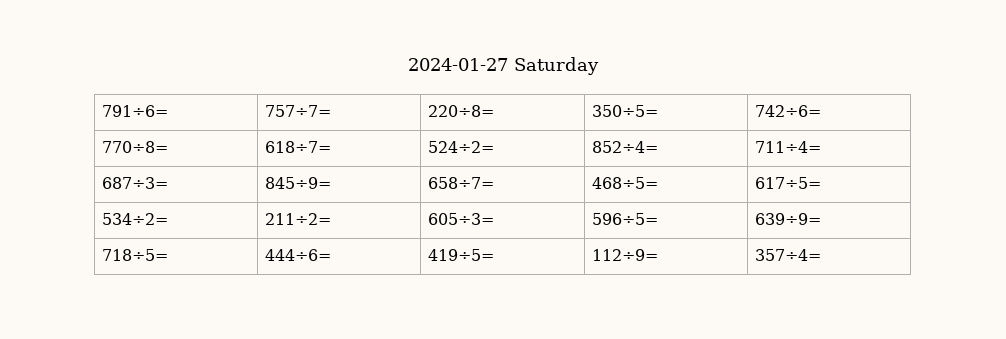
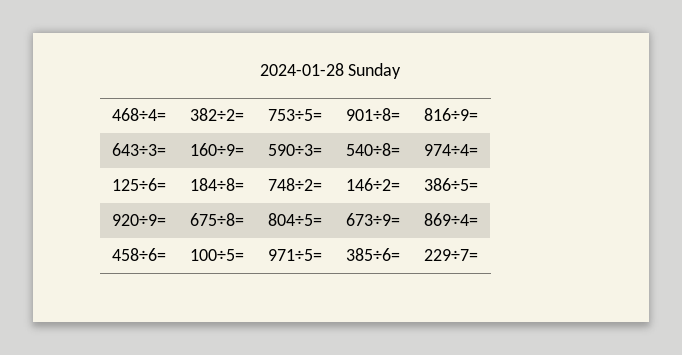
- 2024-01-27 Saturday
- 791÷6= | 757÷7= | 220÷8= | 350÷5= | 742÷6=
- 770÷8= | 618÷7= | 524÷2= | 852÷4= | 711÷4=
- 687÷3= | 845÷9= | 658÷7= | 468÷5= | 617÷5=
- 534÷2= | 211÷2= | 605÷3= | 596÷5= | 639÷9=
- 718÷5= | 444÷6= | 419÷5= | 112÷9= | 357÷4=
+ 2024-01-28 Sunday
+ 468÷4= | 382÷2= | 753÷5= | 901÷8= | 816÷9=
+ 643÷3= | 160÷9= | 590÷3= | 540÷8= | 974÷4=
+ 125÷6= | 184÷8= | 748÷2= | 146÷2= | 386÷5=
+ 920÷9= | 675÷8= | 804÷5= | 673÷9= | 869÷4=
+ 458÷6= | 100÷5= | 971÷5= | 385÷6= | 229÷7=

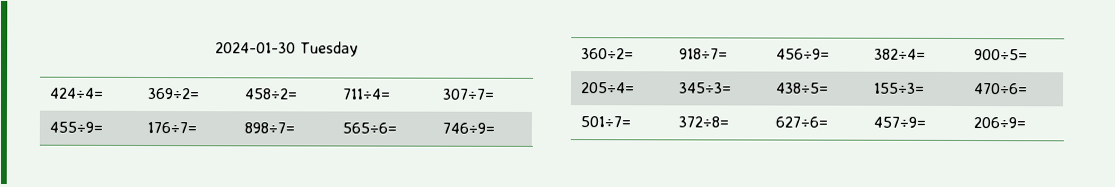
- 2024-01-28 Sunday
- 468÷4= | 382÷2= | 753÷5= | 901÷8= | 816÷9=
- 643÷3= | 160÷9= | 590÷3= | 540÷8= | 974÷4=
- 125÷6= | 184÷8= | 748÷2= | 146÷2= | 386÷5=
- 920÷9= | 675÷8= | 804÷5= | 673÷9= | 869÷4=
- 458÷6= | 100÷5= | 971÷5= | 385÷6= | 229÷7=
+ 2024-01-30 Tuesday
+ 424÷4= | 369÷2= | 458÷2= | 711÷4= | 307÷7=
+ 455÷9= | 176÷7= | 898÷7= | 565÷6= | 746÷9=
+ 360÷2= | 918÷7= | 456÷9= | 382÷4= | 900÷5=
+ 205÷4= | 345÷3= | 438÷5= | 155÷3= | 470÷6=
+ 501÷7= | 372÷8= | 627÷6= | 457÷9= | 206÷9=

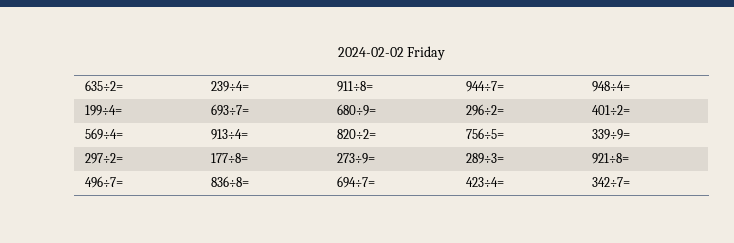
- 2024-01-30 Tuesday
- 424÷4= | 369÷2= | 458÷2= | 711÷4= | 307÷7=
- 455÷9= | 176÷7= | 898÷7= | 565÷6= | 746÷9=
- 360÷2= | 918÷7= | 456÷9= | 382÷4= | 900÷5=
- 205÷4= | 345÷3= | 438÷5= | 155÷3= | 470÷6=
- 501÷7= | 372÷8= | 627÷6= | 457÷9= | 206÷9=
+ 2024-02-02 Friday
+ 635÷2= | 239÷4= | 911÷8= | 944÷7= | 948÷4=
+ 199÷4= | 693÷7= | 680÷9= | 296÷2= | 401÷2=
+ 569÷4= | 913÷4= | 820÷2= | 756÷5= | 339÷9=
+ 297÷2= | 177÷8= | 273÷9= | 289÷3= | 921÷8=
+ 496÷7= | 836÷8= | 694÷7= | 423÷4= | 342÷7=

